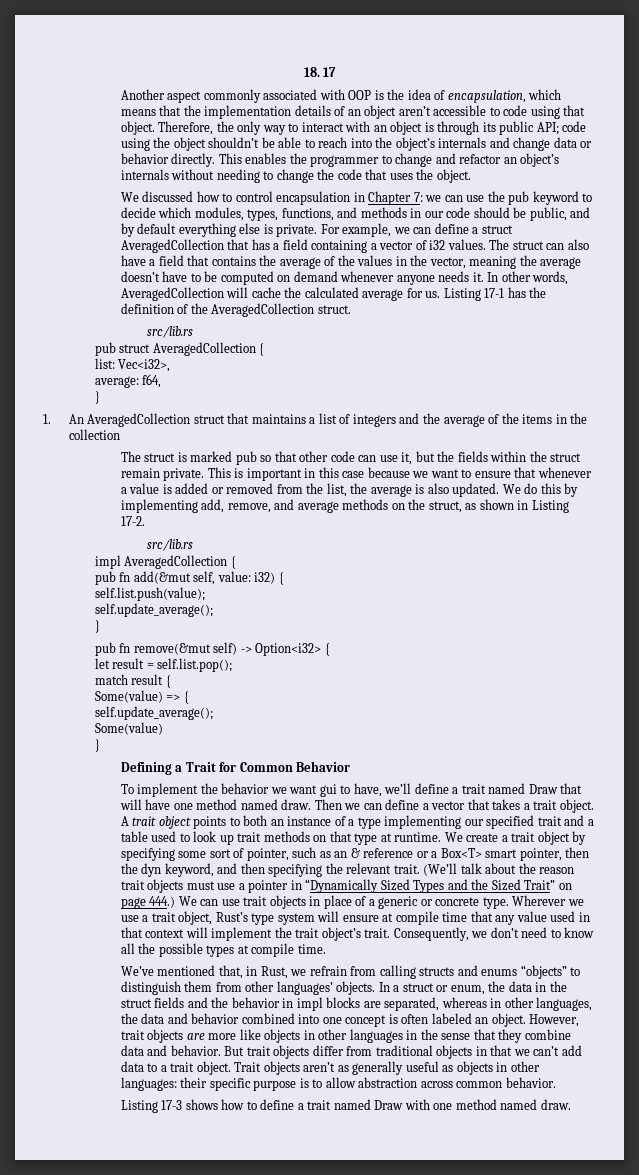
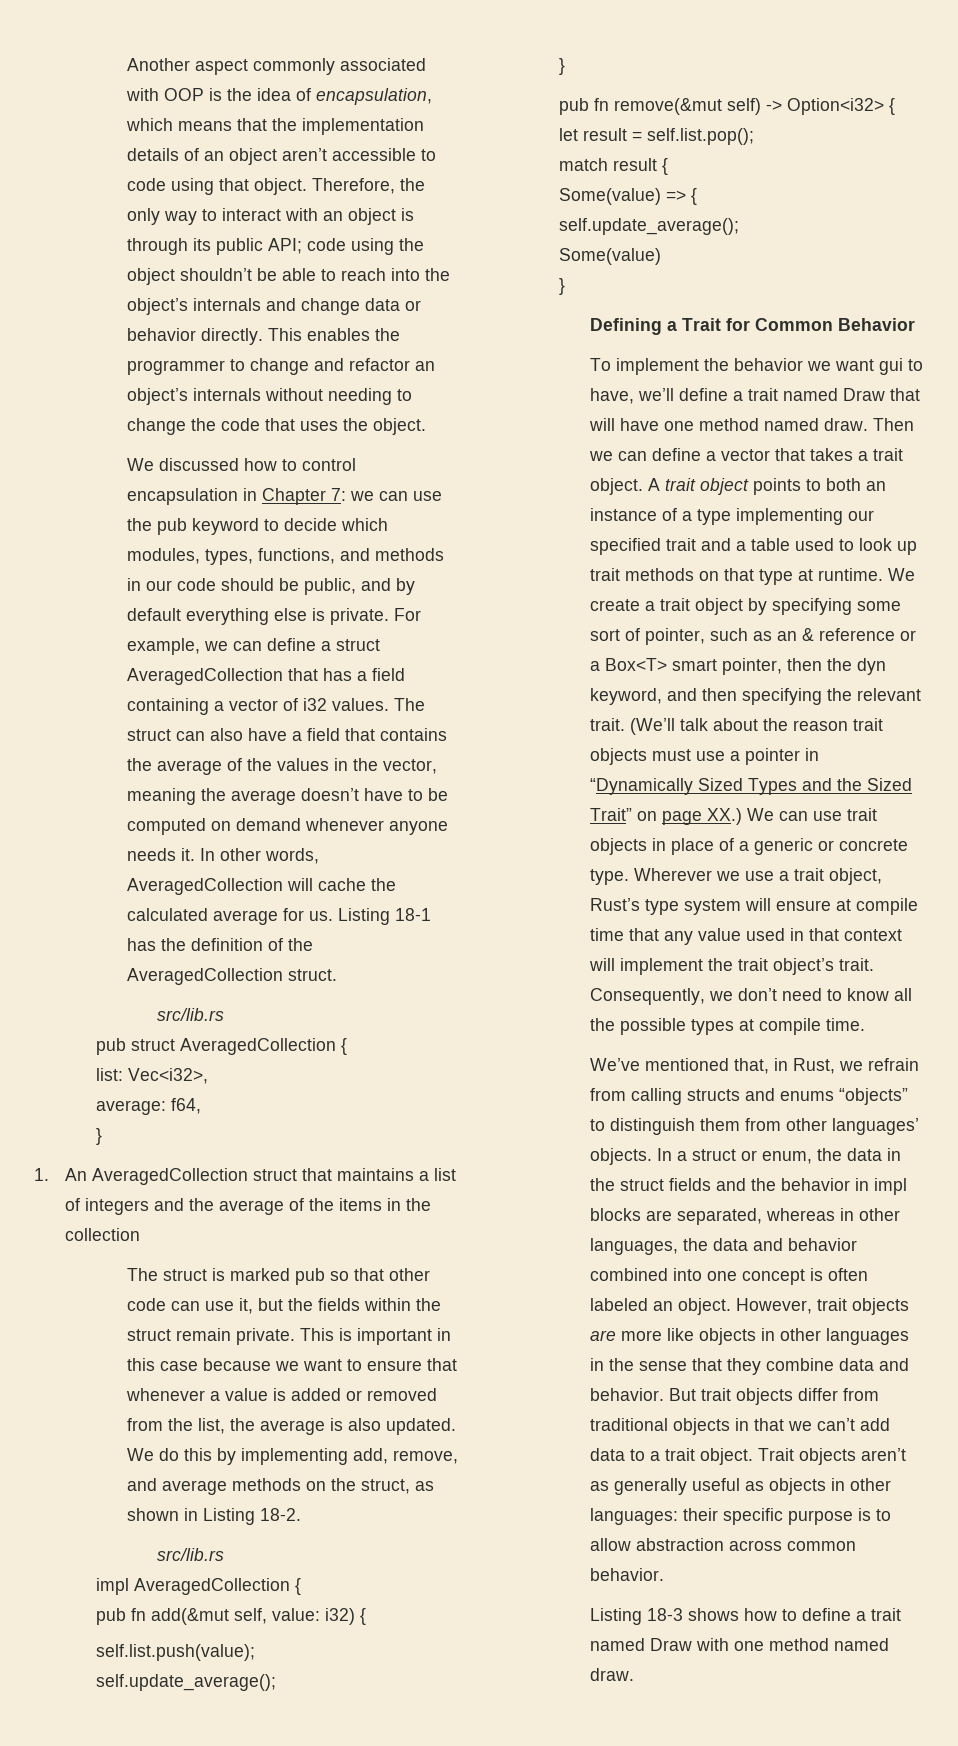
- 18. 17
- Listing 17-1 has the definition of the AveragedCollection struct.
+ Listing 18-1 has the definition of the AveragedCollection struct.
- We do this by implementing add, remove, and average methods on the struct, as shown in Listing 17-2.
+ We do this by implementing add, remove, and average methods on the struct, as shown in Listing 18-2.
- (We’ll talk about the reason trait objects must use a pointer in “Dynamically Sized Types and the Sized Trait” on page 444.) We can use trait objects in place of a generic or concrete type.
+ (We’ll talk about the reason trait objects must use a pointer in “Dynamically Sized Types and the Sized Trait” on page XX.) We can use trait objects in place of a generic or concrete type.
- Listing 17-3 shows how to define a trait named Draw with one method named draw.
+ Listing 18-3 shows how to define a trait named Draw with one method named draw.

